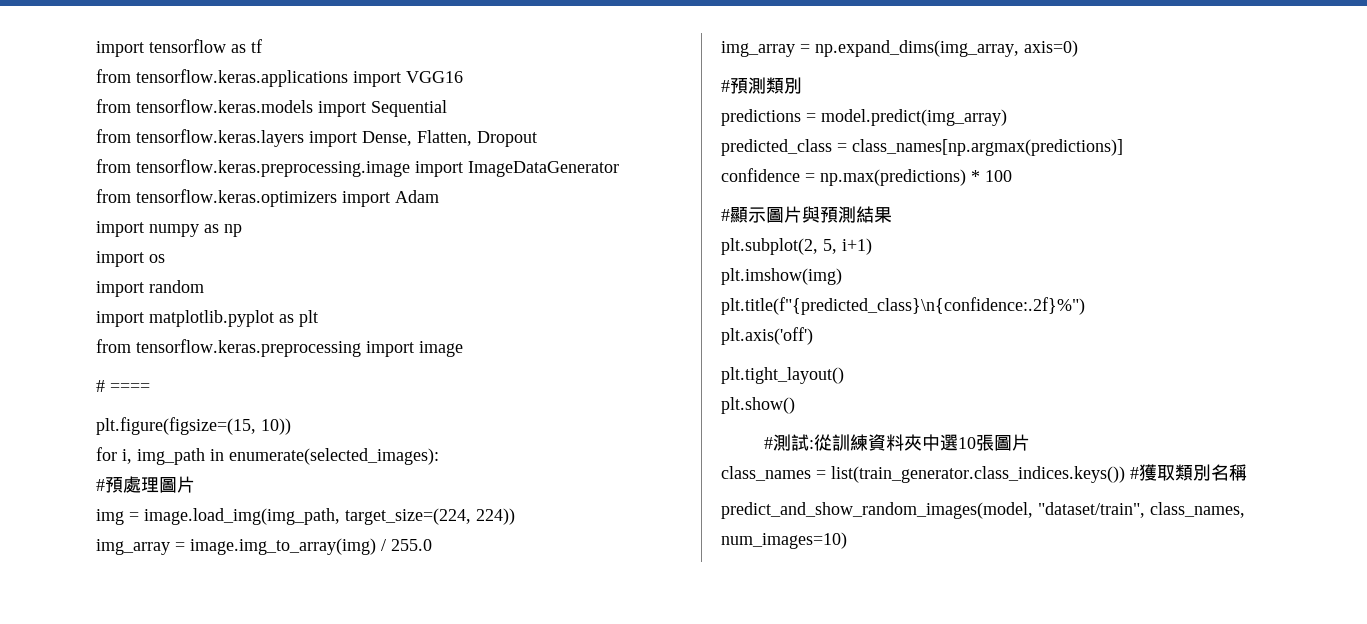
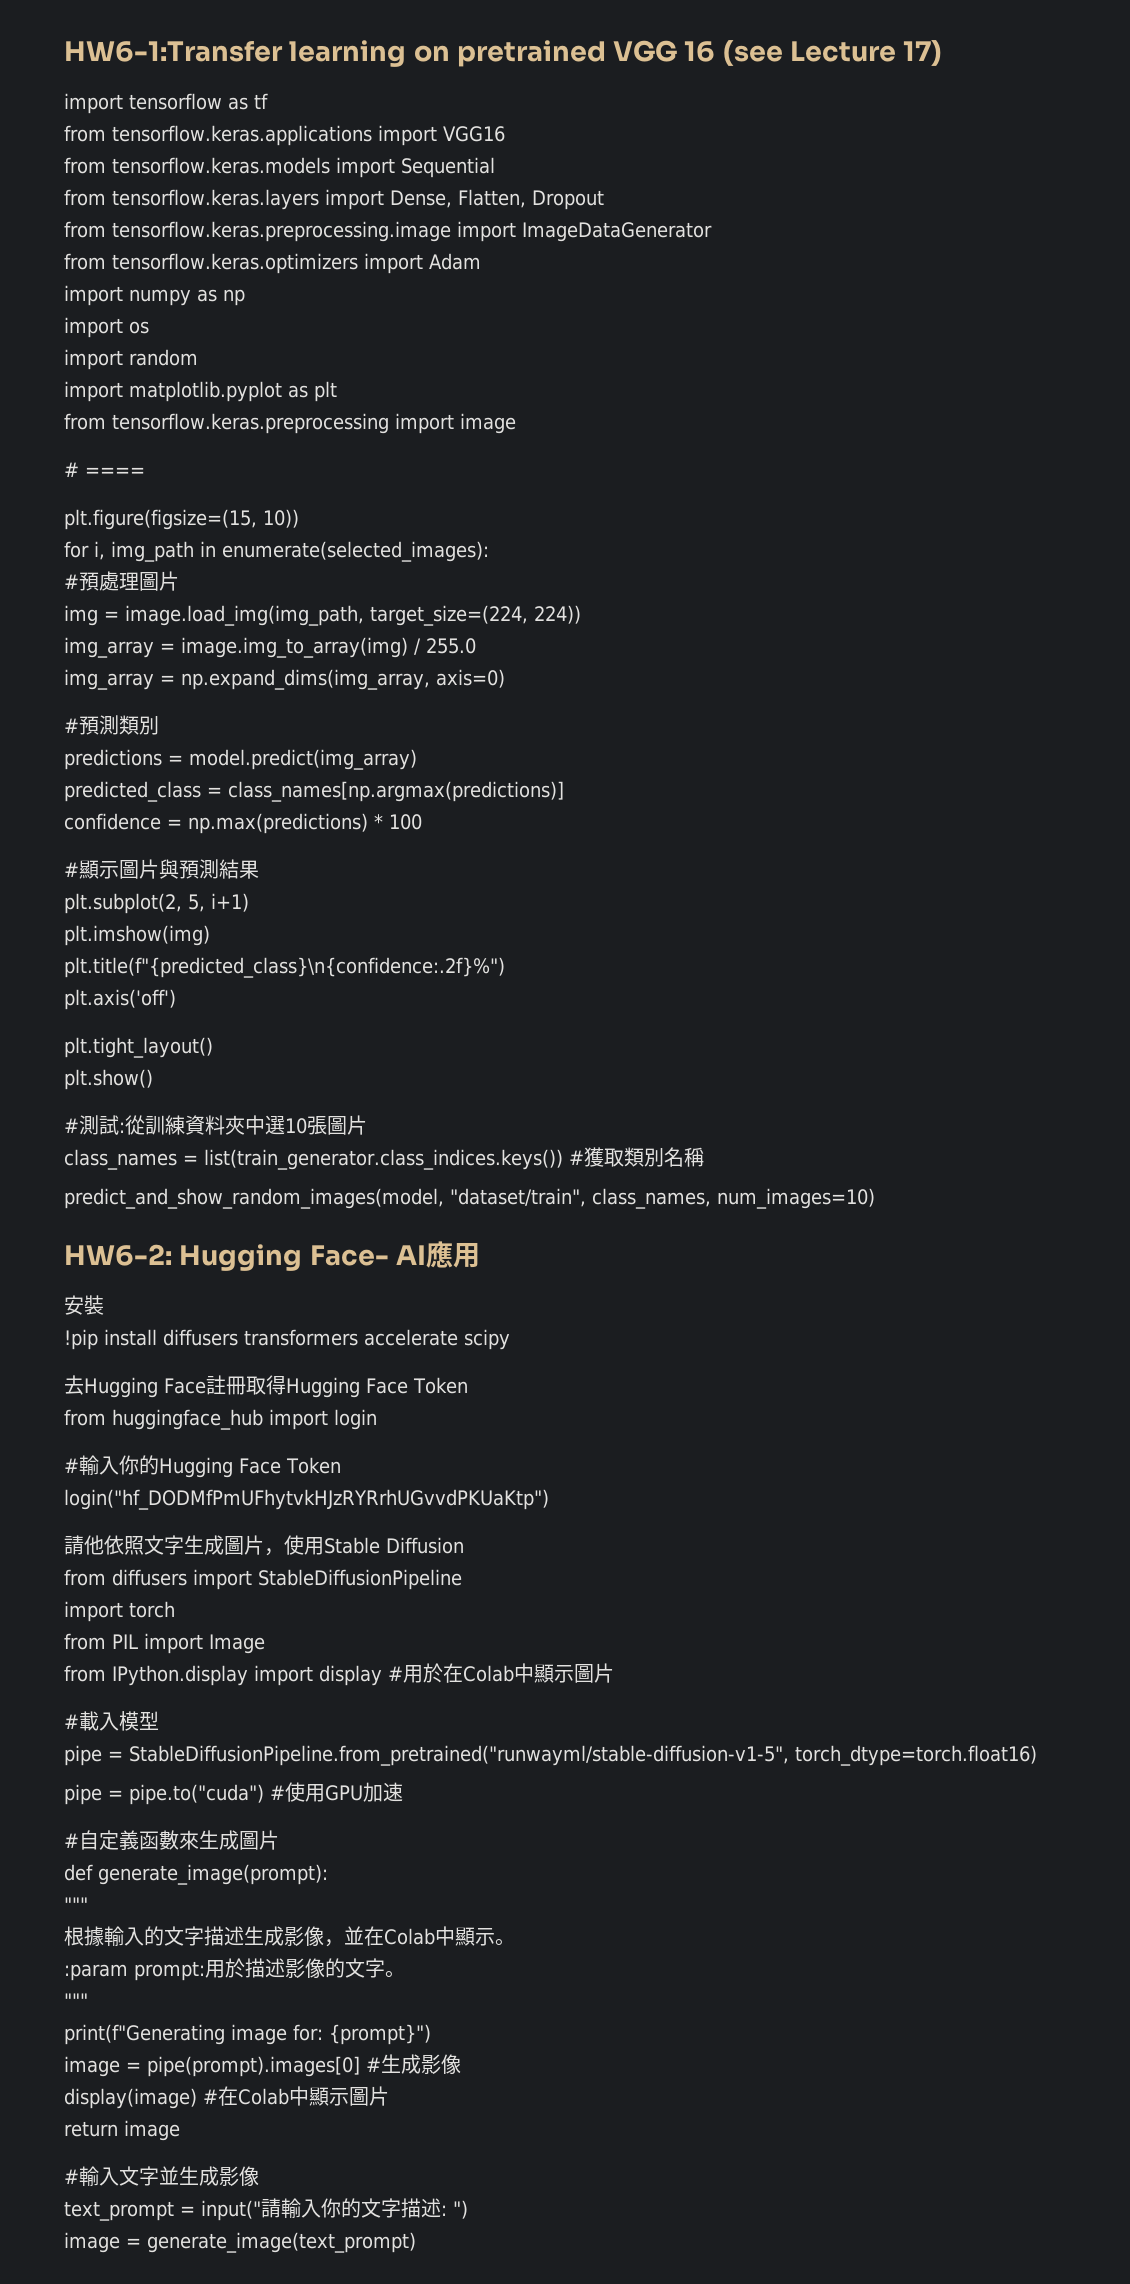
+ HW6-1:Transfer learning on pretrained VGG 16 (see Lecture 17)
+ HW6-2: Hugging Face- AI應用
+ 安裝
+ !pip install diffusers transformers accelerate scipy
+ 去Hugging Face註冊取得Hugging Face Token
+ from huggingface_hub import login
+ #輸入你的Hugging Face Token
+ login("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")
+ 請他依照文字生成圖片，使用Stable Diffusion
+ from diffusers import StableDiffusionPipeline
+ import torch
+ from PIL import Image
+ from IPython.display import display #用於在Colab中顯示圖片
+ #載入模型
+ pipe = StableDiffusionPipeline.from_pretrained("runwayml/stable-diffusion-v1-5", torch_dtype=torch.float16)
+ pipe = pipe.to("cuda") #使用GPU加速
+ #自定義函數來生成圖片
+ def generate_image(prompt):
+ """
+ 根據輸入的文字描述生成影像，並在Colab中顯示。
+ :param prompt:用於描述影像的文字。
+ """
+ print(f"Generating image for: {prompt}")
+ image = pipe(prompt).images[0] #生成影像
+ display(image) #在Colab中顯示圖片
+ return image
+ #輸入文字並生成影像
+ text_prompt = input("請輸入你的文字描述: ")
+ image = generate_image(text_prompt)

